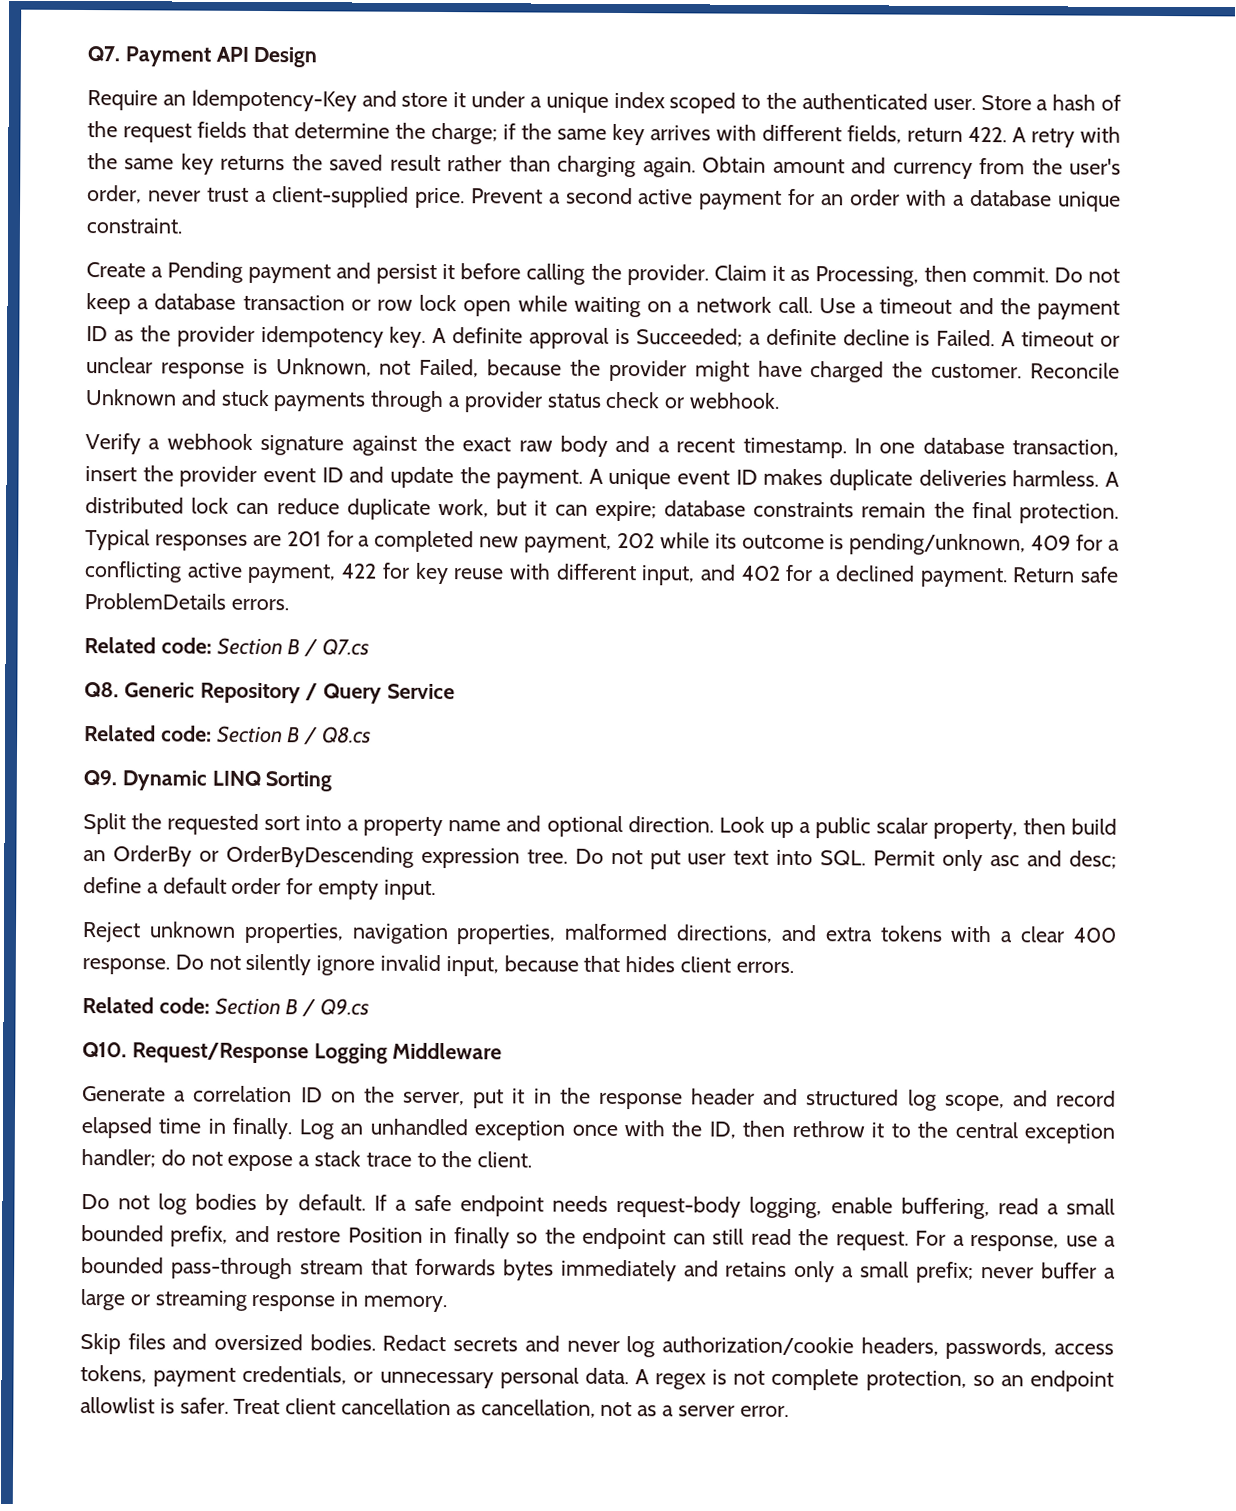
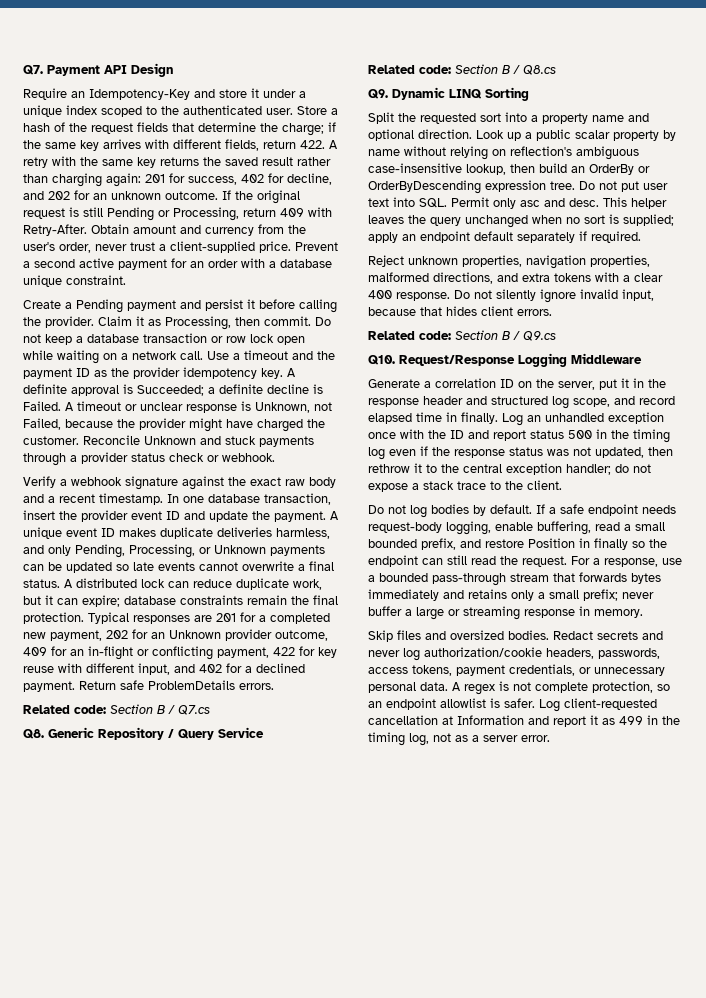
- Store a hash of the request fields that determine the charge; if the same key arrives with different fields, return 422. A retry with the same key returns the saved result rather than charging again.
+ Store a hash of the request fields that determine the charge; if the same key arrives with different fields, return 422. A retry with the same key returns the saved result rather than charging again: 201 for success, 402 for decline, and 202 for an unknown outcome. If the original request is still Pending or Processing, return 409 with Retry-After.
- A unique event ID makes duplicate deliveries harmless.
+ A unique event ID makes duplicate deliveries harmless, and only Pending, Processing, or Unknown payments can be updated so late events cannot overwrite a final status.
- Typical responses are 201 for a completed new payment, 202 while its outcome is pending/unknown, 409 for a conflicting active payment, 422 for key reuse with different input, and 402 for a declined payment.
+ Typical responses are 201 for a completed new payment, 202 for an Unknown provider outcome, 409 for an in-flight or conflicting payment, 422 for key reuse with different input, and 402 for a declined payment.
- Look up a public scalar property, then build an OrderBy or OrderByDescending expression tree.
+ Look up a public scalar property by name without relying on reflection's ambiguous case-insensitive lookup, then build an OrderBy or OrderByDescending expression tree.
- Do not put user text into SQL. Permit only asc and desc; define a default order for empty input.
+ Do not put user text into SQL. Permit only asc and desc. This helper leaves the query unchanged when no sort is supplied; apply an endpoint default separately if required.
- Log an unhandled exception once with the ID, then rethrow it to the central exception handler; do not expose a stack trace to the client.
+ Log an unhandled exception once with the ID and report status 500 in the timing log even if the response status was not updated, then rethrow it to the central exception handler; do not expose a stack trace to the client.
- Treat client cancellation as cancellation, not as a server error.
+ Log client-requested cancellation at Information and report it as 499 in the timing log, not as a server error.

